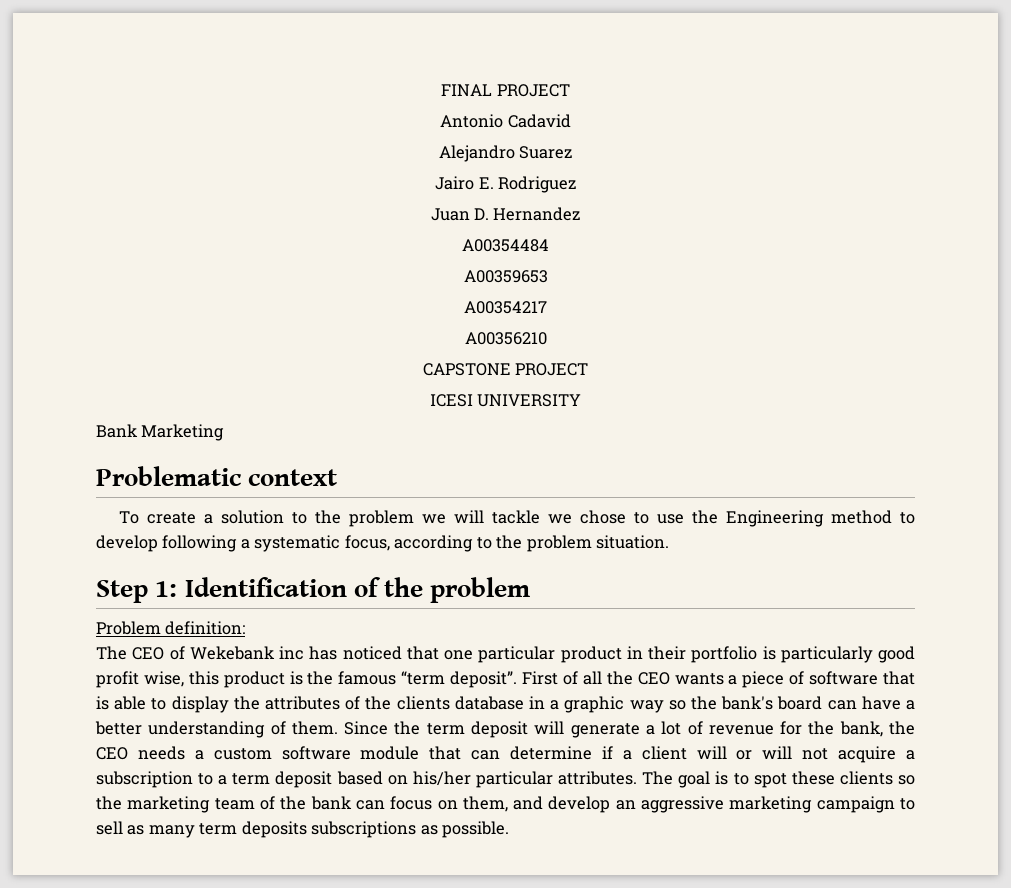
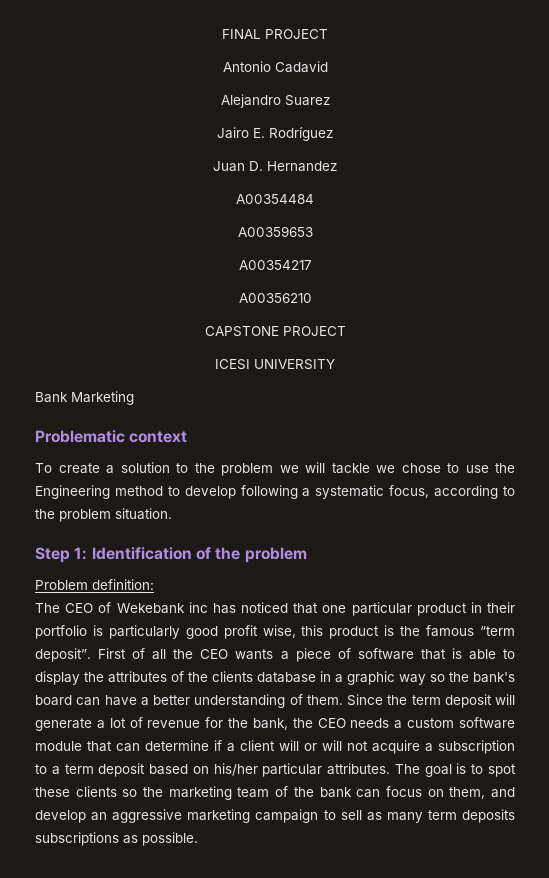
- Jairo E. Rodriguez
+ Jairo E. Rodríguez

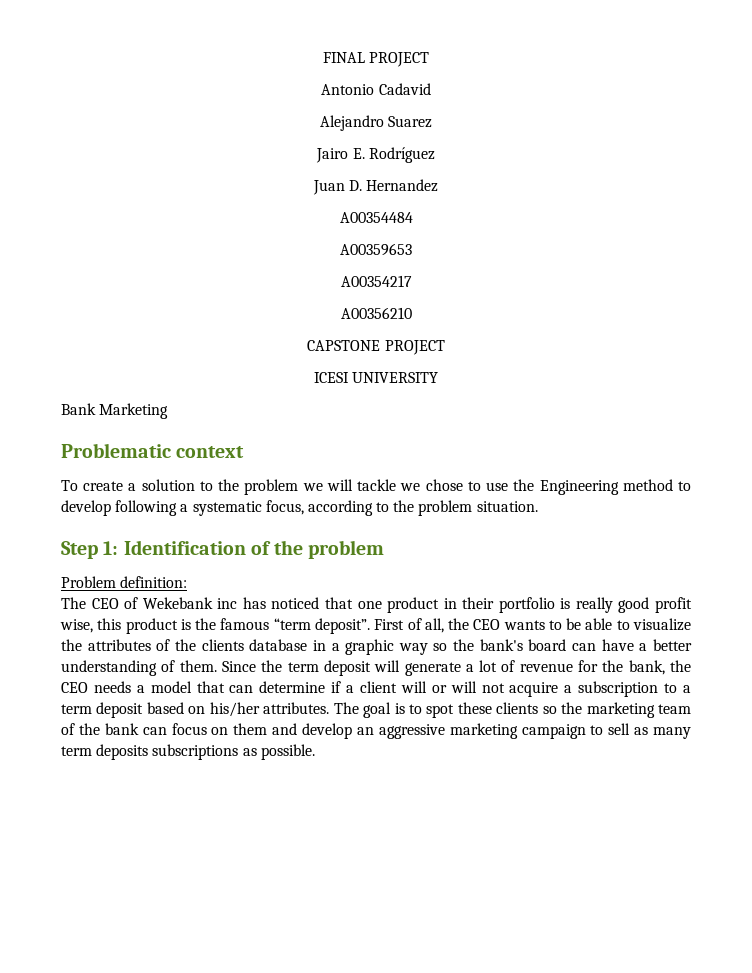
- The CEO of Wekebank inc has noticed that one particular product in their portfolio is particularly good profit wise, this product is the famous “term deposit”.
+ The CEO of Wekebank inc has noticed that one product in their portfolio is really good profit wise, this product is the famous “term deposit”.
- First of all the CEO wants a piece of software that is able to display the attributes of the clients database in a graphic way so the bank's board can have a better understanding of them.
+ First of all, the CEO wants to be able to visualize the attributes of the clients database in a graphic way so the bank's board can have a better understanding of them.
- Since the term deposit will generate a lot of revenue for the bank, the CEO needs a custom software module that can determine if a client will or will not acquire a subscription to a term deposit based on his/her particular attributes.
+ Since the term deposit will generate a lot of revenue for the bank, the CEO needs a model that can determine if a client will or will not acquire a subscription to a term deposit based on his/her attributes.
- The goal is to spot these clients so the marketing team of the bank can focus on them, and develop an aggressive marketing campaign to sell as many term deposits subscriptions as possible.
+ The goal is to spot these clients so the marketing team of the bank can focus on them and develop an aggressive marketing campaign to sell as many term deposits subscriptions as possible.

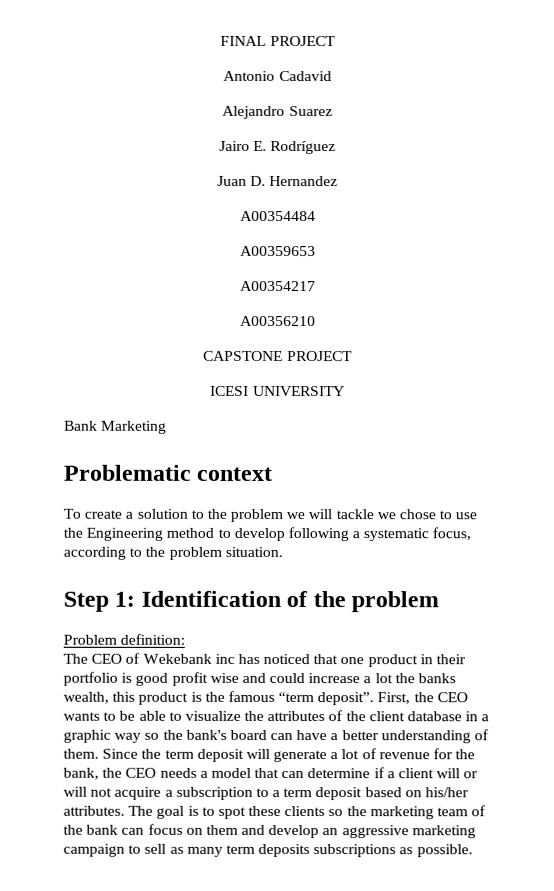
- The CEO of Wekebank inc has noticed that one product in their portfolio is really good profit wise, this product is the famous “term deposit”.
+ The CEO of Wekebank inc has noticed that one product in their portfolio is good profit wise and could increase a lot the banks wealth, this product is the famous “term deposit”.
- First of all, the CEO wants to be able to visualize the attributes of the clients database in a graphic way so the bank's board can have a better understanding of them.
+ First, the CEO wants to be able to visualize the attributes of the client database in a graphic way so the bank's board can have a better understanding of them.

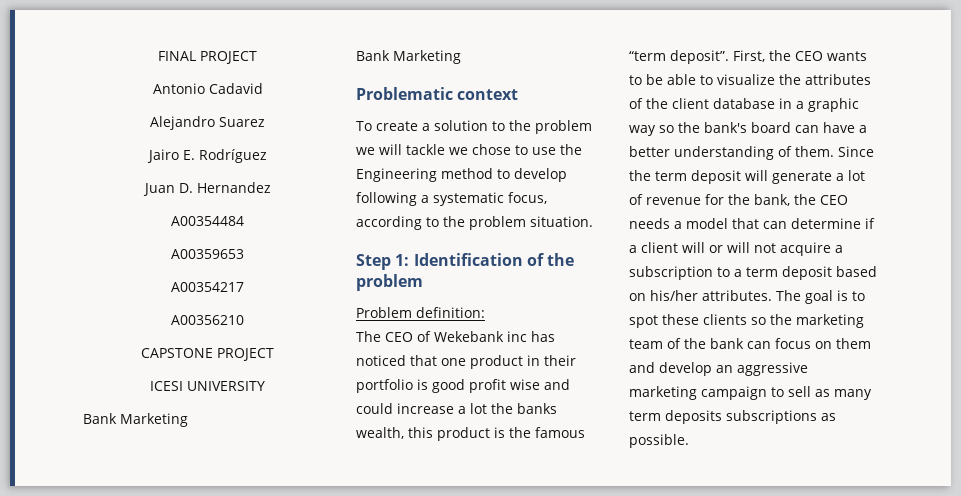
  ICESI UNIVERSITY
+ Bank Marketing

